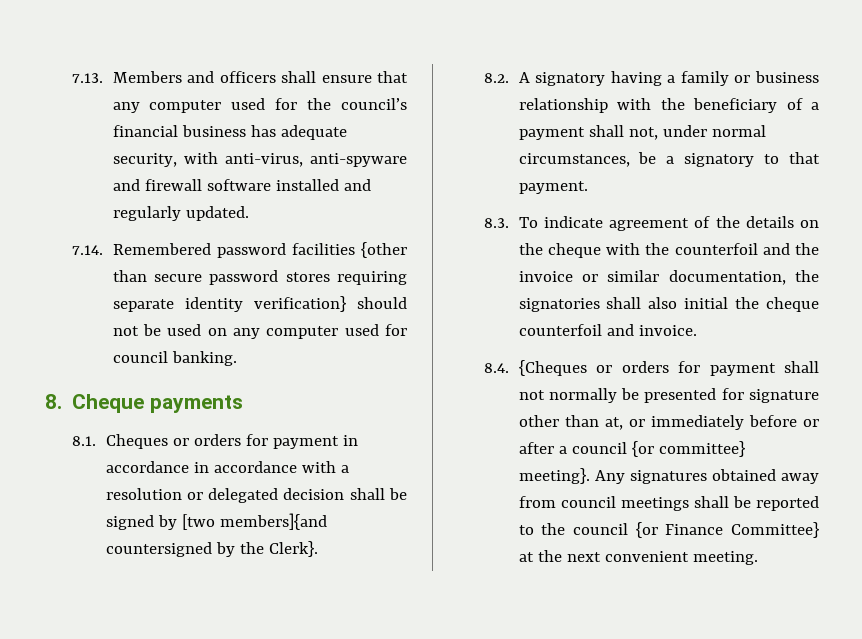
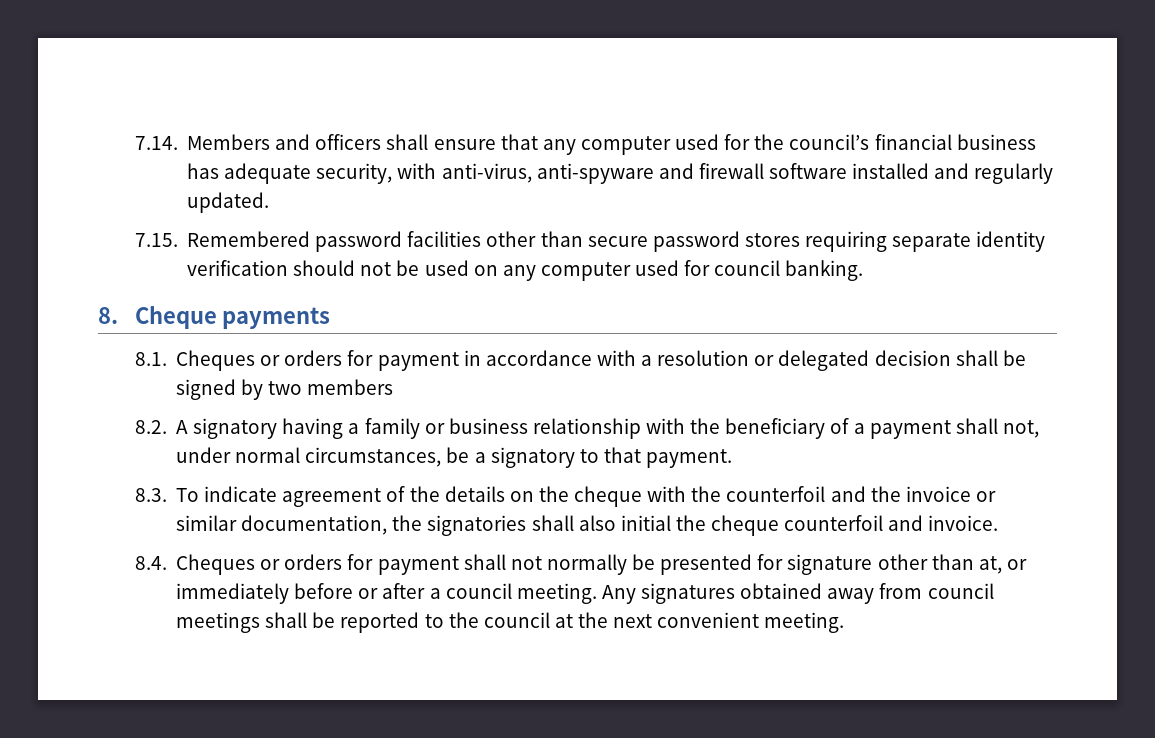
- 7.13. Members and officers shall ensure that any computer used for the council’s financial business has adequate security, with anti-virus, anti-spyware and firewall software installed and regularly updated.
+ 7.14. Members and officers shall ensure that any computer used for the council’s financial business has adequate security, with anti-virus, anti-spyware and firewall software installed and regularly updated.
- 7.14. Remembered password facilities {other than secure password stores requiring separate identity verification} should not be used on any computer used for council banking.
+ 7.15. Remembered password facilities other than secure password stores requiring separate identity verification should not be used on any computer used for council banking.
- 8.1. Cheques or orders for payment in accordance in accordance with a resolution or delegated decision shall be signed by [two members]{and countersigned by the Clerk}.
+ 8.1. Cheques or orders for payment in accordance with a resolution or delegated decision shall be signed by two members
- 8.4. {Cheques or orders for payment shall not normally be presented for signature other than at, or immediately before or after a council {or committee} meeting}.
+ 8.4. Cheques or orders for payment shall not normally be presented for signature other than at, or immediately before or after a council meeting.
- Any signatures obtained away from council meetings shall be reported to the council {or Finance Committee} at the next convenient meeting.
+ Any signatures obtained away from council meetings shall be reported to the council at the next convenient meeting.

